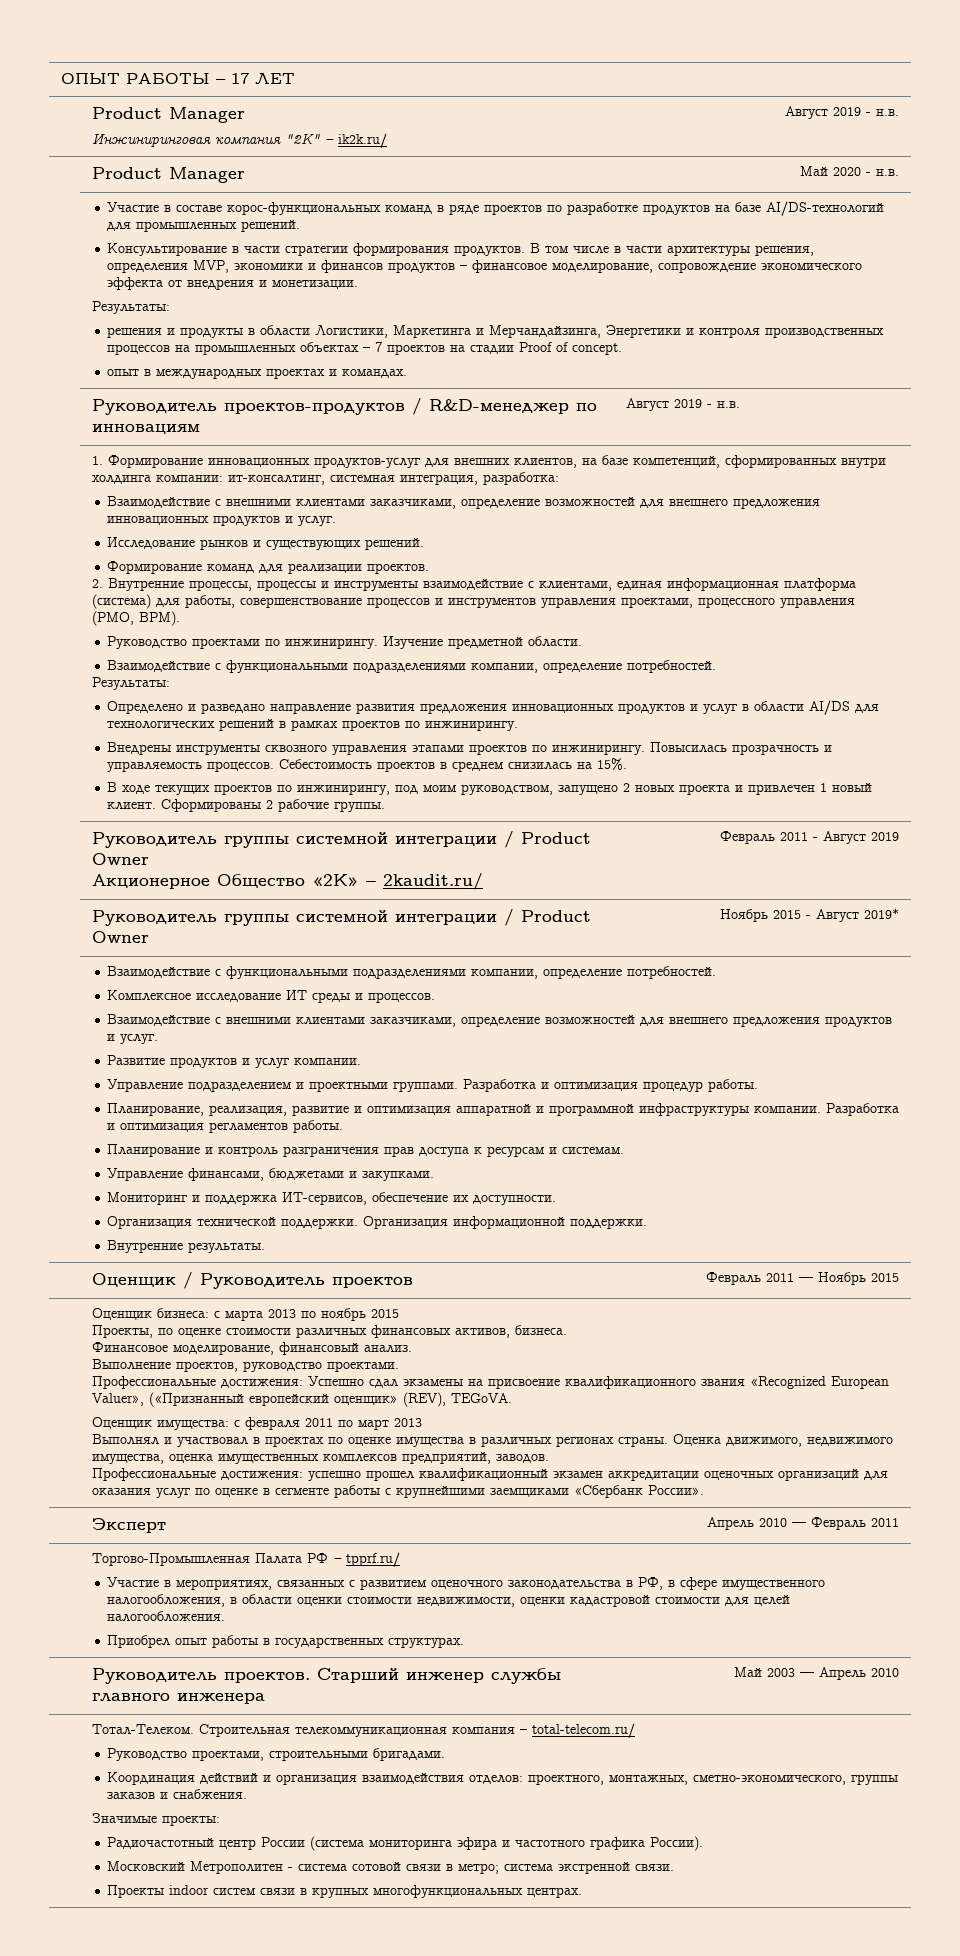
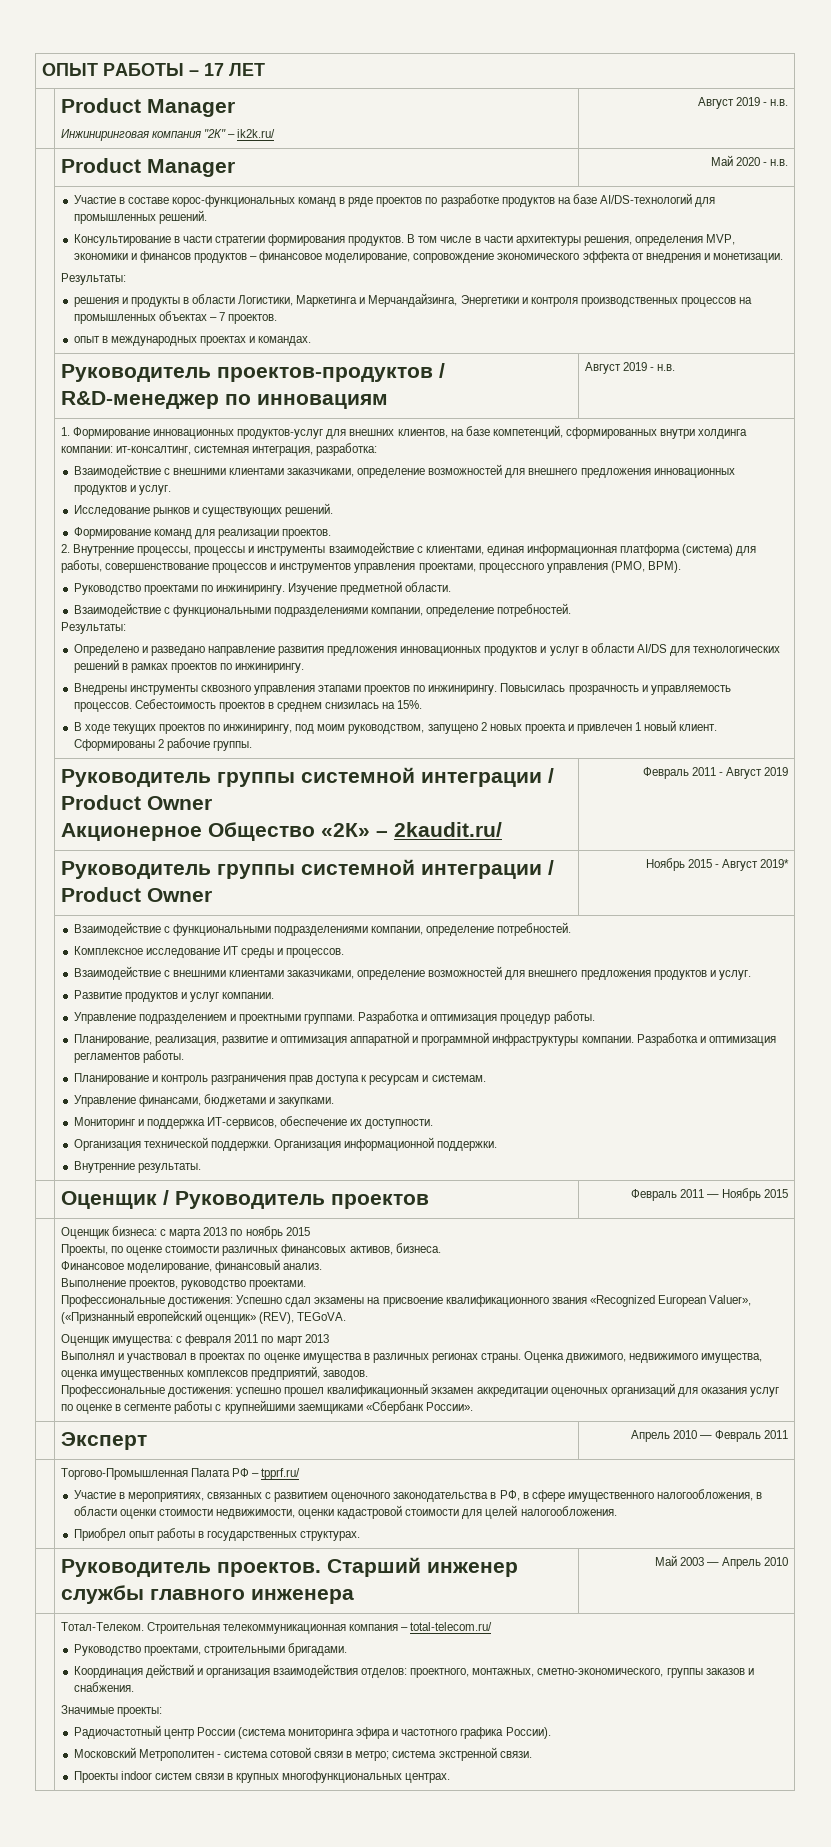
- решения и продукты в области Логистики, Маркетинга и Мерчандайзинга, Энергетики и контроля производственных процессов на промышленных объектах – 7 проектов на стадии Proof of concept.
+ решения и продукты в области Логистики, Маркетинга и Мерчандайзинга, Энергетики и контроля производственных процессов на промышленных объектах – 7 проектов.

